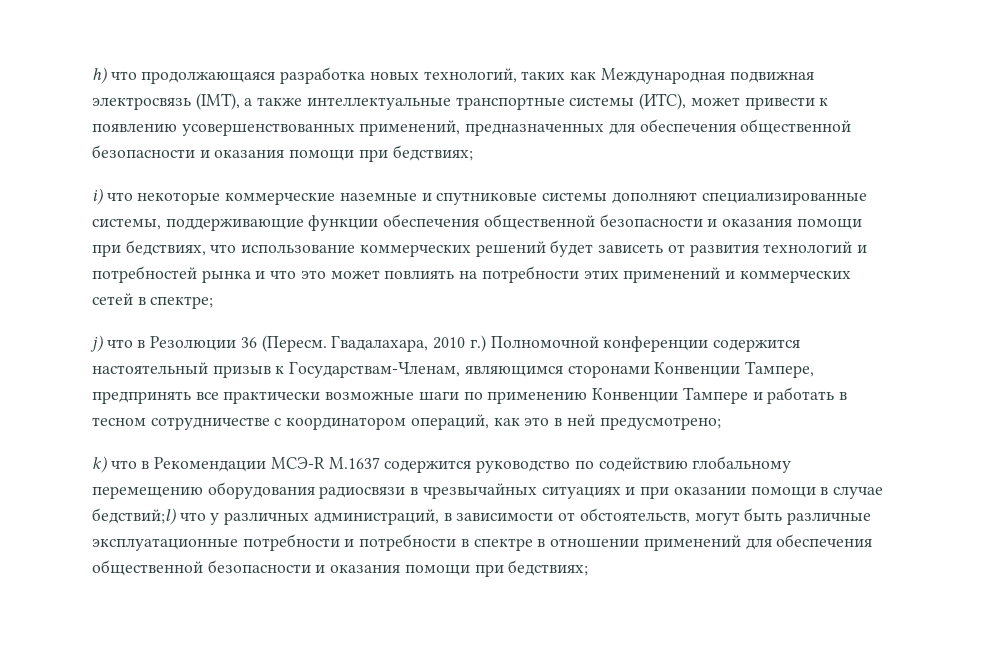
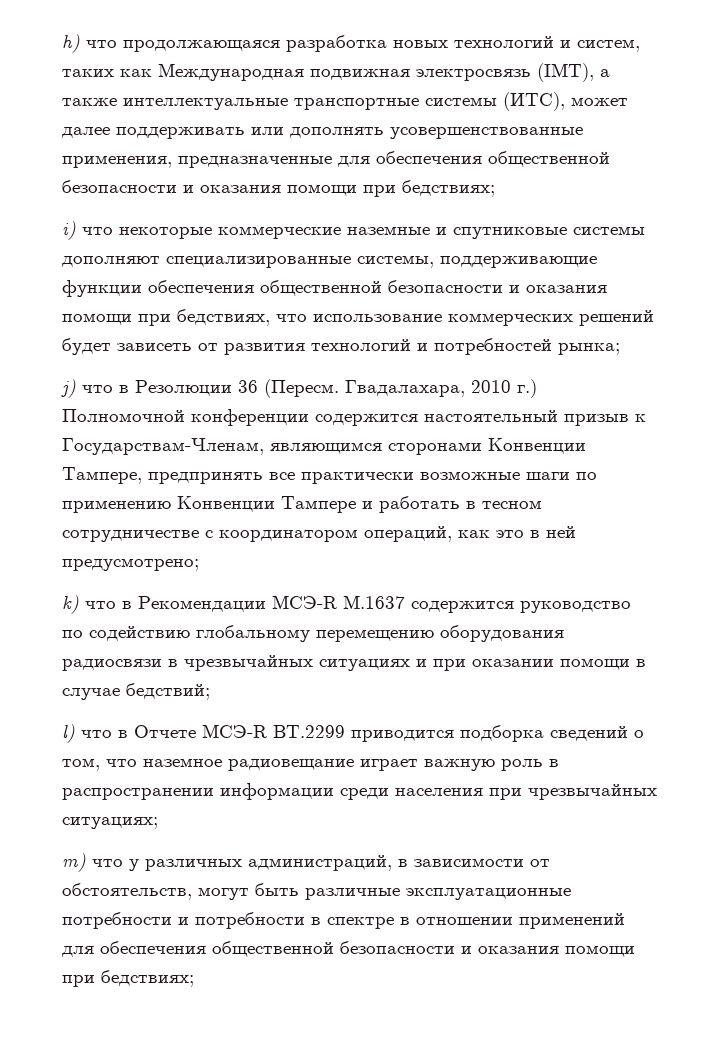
- h) что продолжающаяся разработка новых технологий, таких как Международная подвижная электросвязь (IMT), а также интеллектуальные транспортные системы (ИТС), может привести к появлению усовершенствованных применений, предназначенных для обеспечения общественной безопасности и оказания помощи при бедствиях;
+ h) что продолжающаяся разработка новых технологий и систем, таких как Международная подвижная электросвязь (IMT), а также интеллектуальные транспортные системы (ИТС), может далее поддерживать или дополнять усовершенствованные применения, предназначенные для обеспечения общественной безопасности и оказания помощи при бедствиях;
- i) что некоторые коммерческие наземные и спутниковые системы дополняют специализированные системы, поддерживающие функции обеспечения общественной безопасности и оказания помощи при бедствиях, что использование коммерческих решений будет зависеть от развития технологий и потребностей рынка и что это может повлиять на потребности этих применений и коммерческих сетей в спектре;
+ i) что некоторые коммерческие наземные и спутниковые системы дополняют специализированные системы, поддерживающие функции обеспечения общественной безопасности и оказания помощи при бедствиях, что использование коммерческих решений будет зависеть от развития технологий и потребностей рынка;
- k) что в Рекомендации МСЭ-R M.1637 содержится руководство по содействию глобальному перемещению оборудования радиосвязи в чрезвычайных ситуациях и при оказании помощи в случае бедствий;l) что у различных администраций, в зависимости от обстоятельств, могут быть различные эксплуатационные потребности и потребности в спектре в отношении применений для обеспечения общественной безопасности и оказания помощи при бедствиях;
+ k) что в Рекомендации МСЭ-R M.1637 содержится руководство по содействию глобальному перемещению оборудования радиосвязи в чрезвычайных ситуациях и при оказании помощи в случае бедствий;
+ l) что в Отчете МСЭ-R BT.2299 приводится подборка сведений о том, что наземное радиовещание играет важную роль в распространении информации среди населения при чрезвычайных ситуациях;
+ m) что у различных администраций, в зависимости от обстоятельств, могут быть различные эксплуатационные потребности и потребности в спектре в отношении применений для обеспечения общественной безопасности и оказания помощи при бедствиях;

